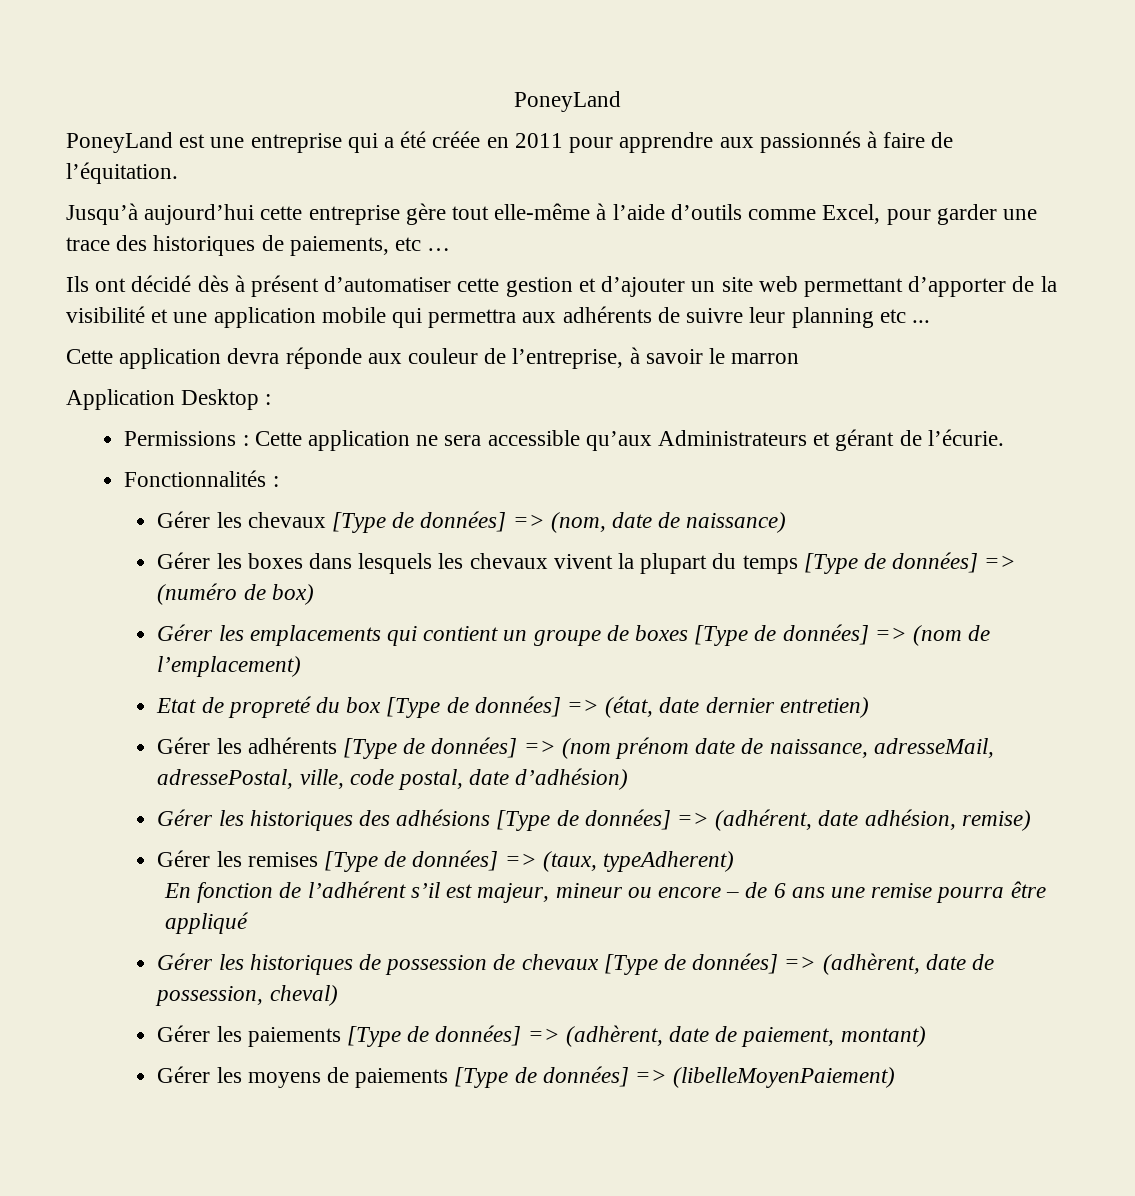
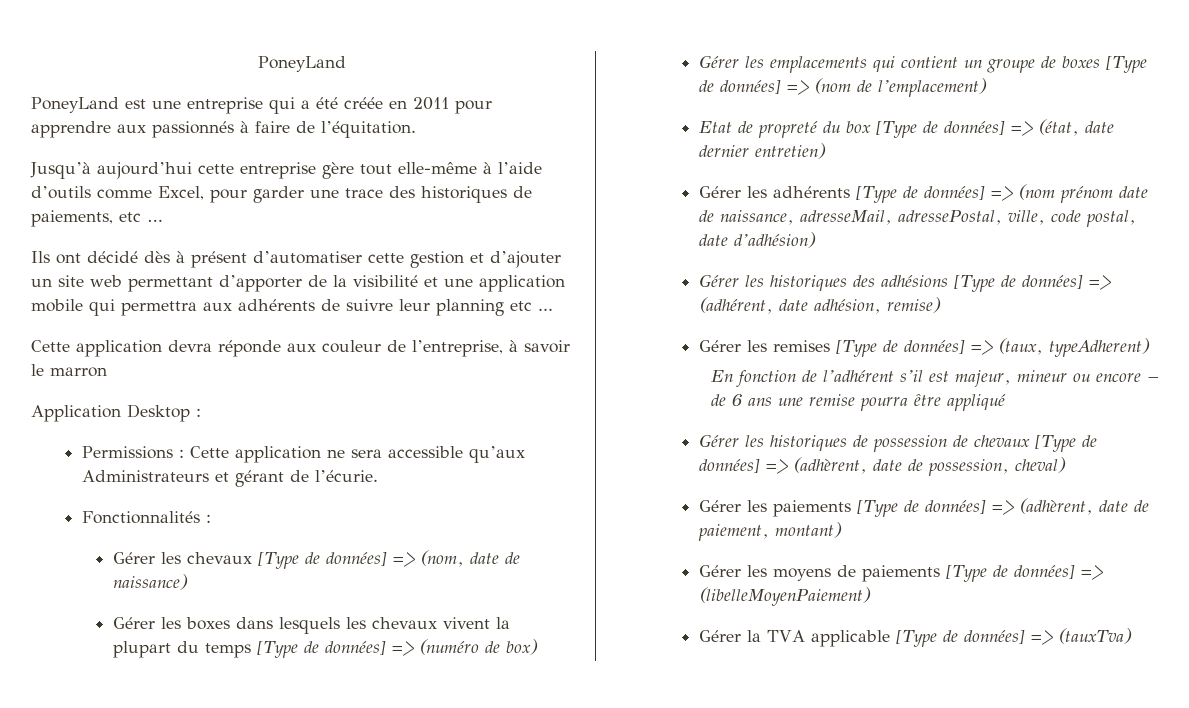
+ Gérer la TVA applicable [Type de données] => (tauxTva)

